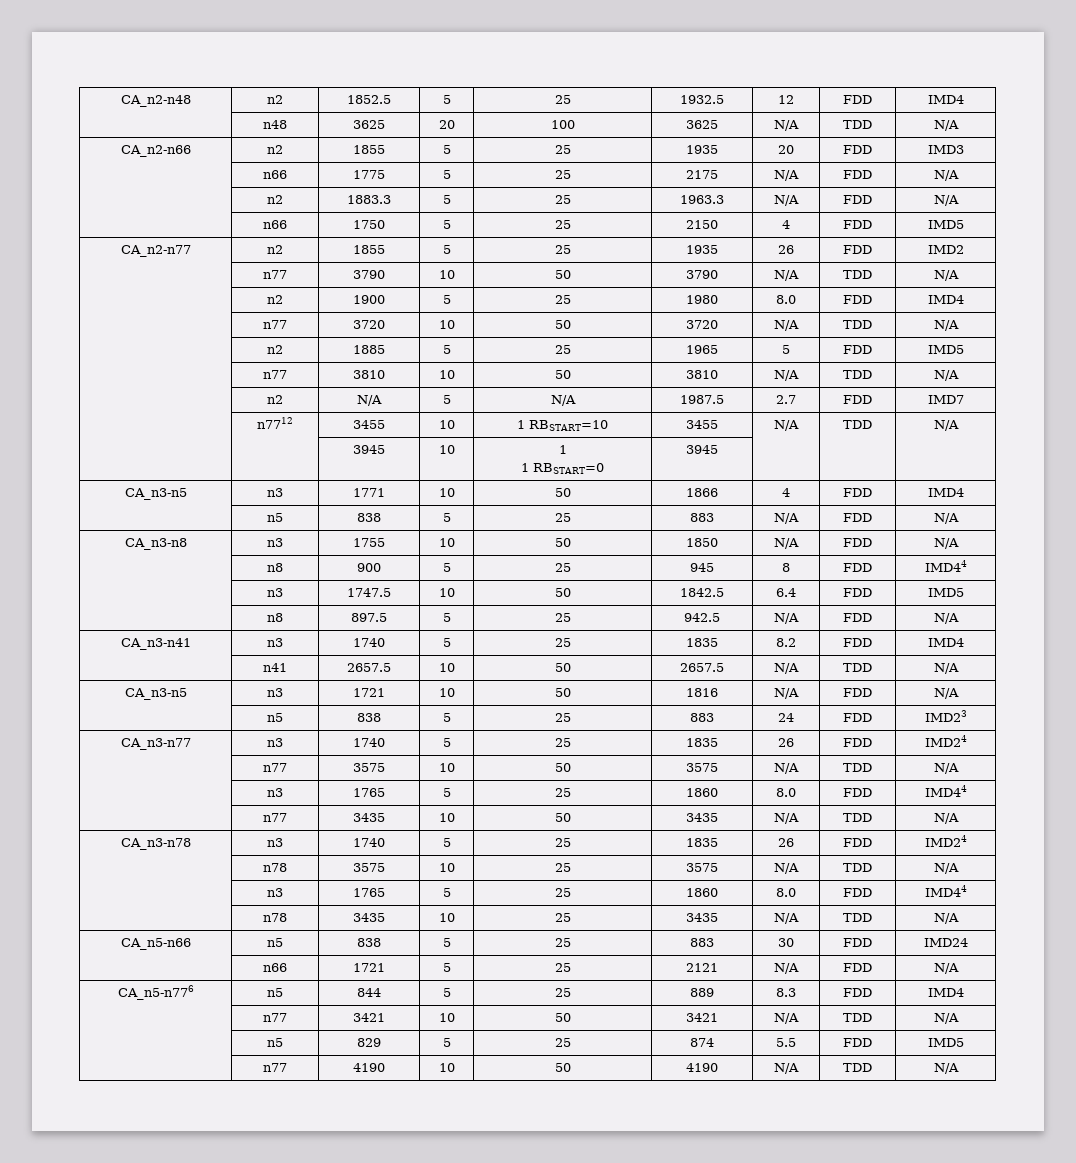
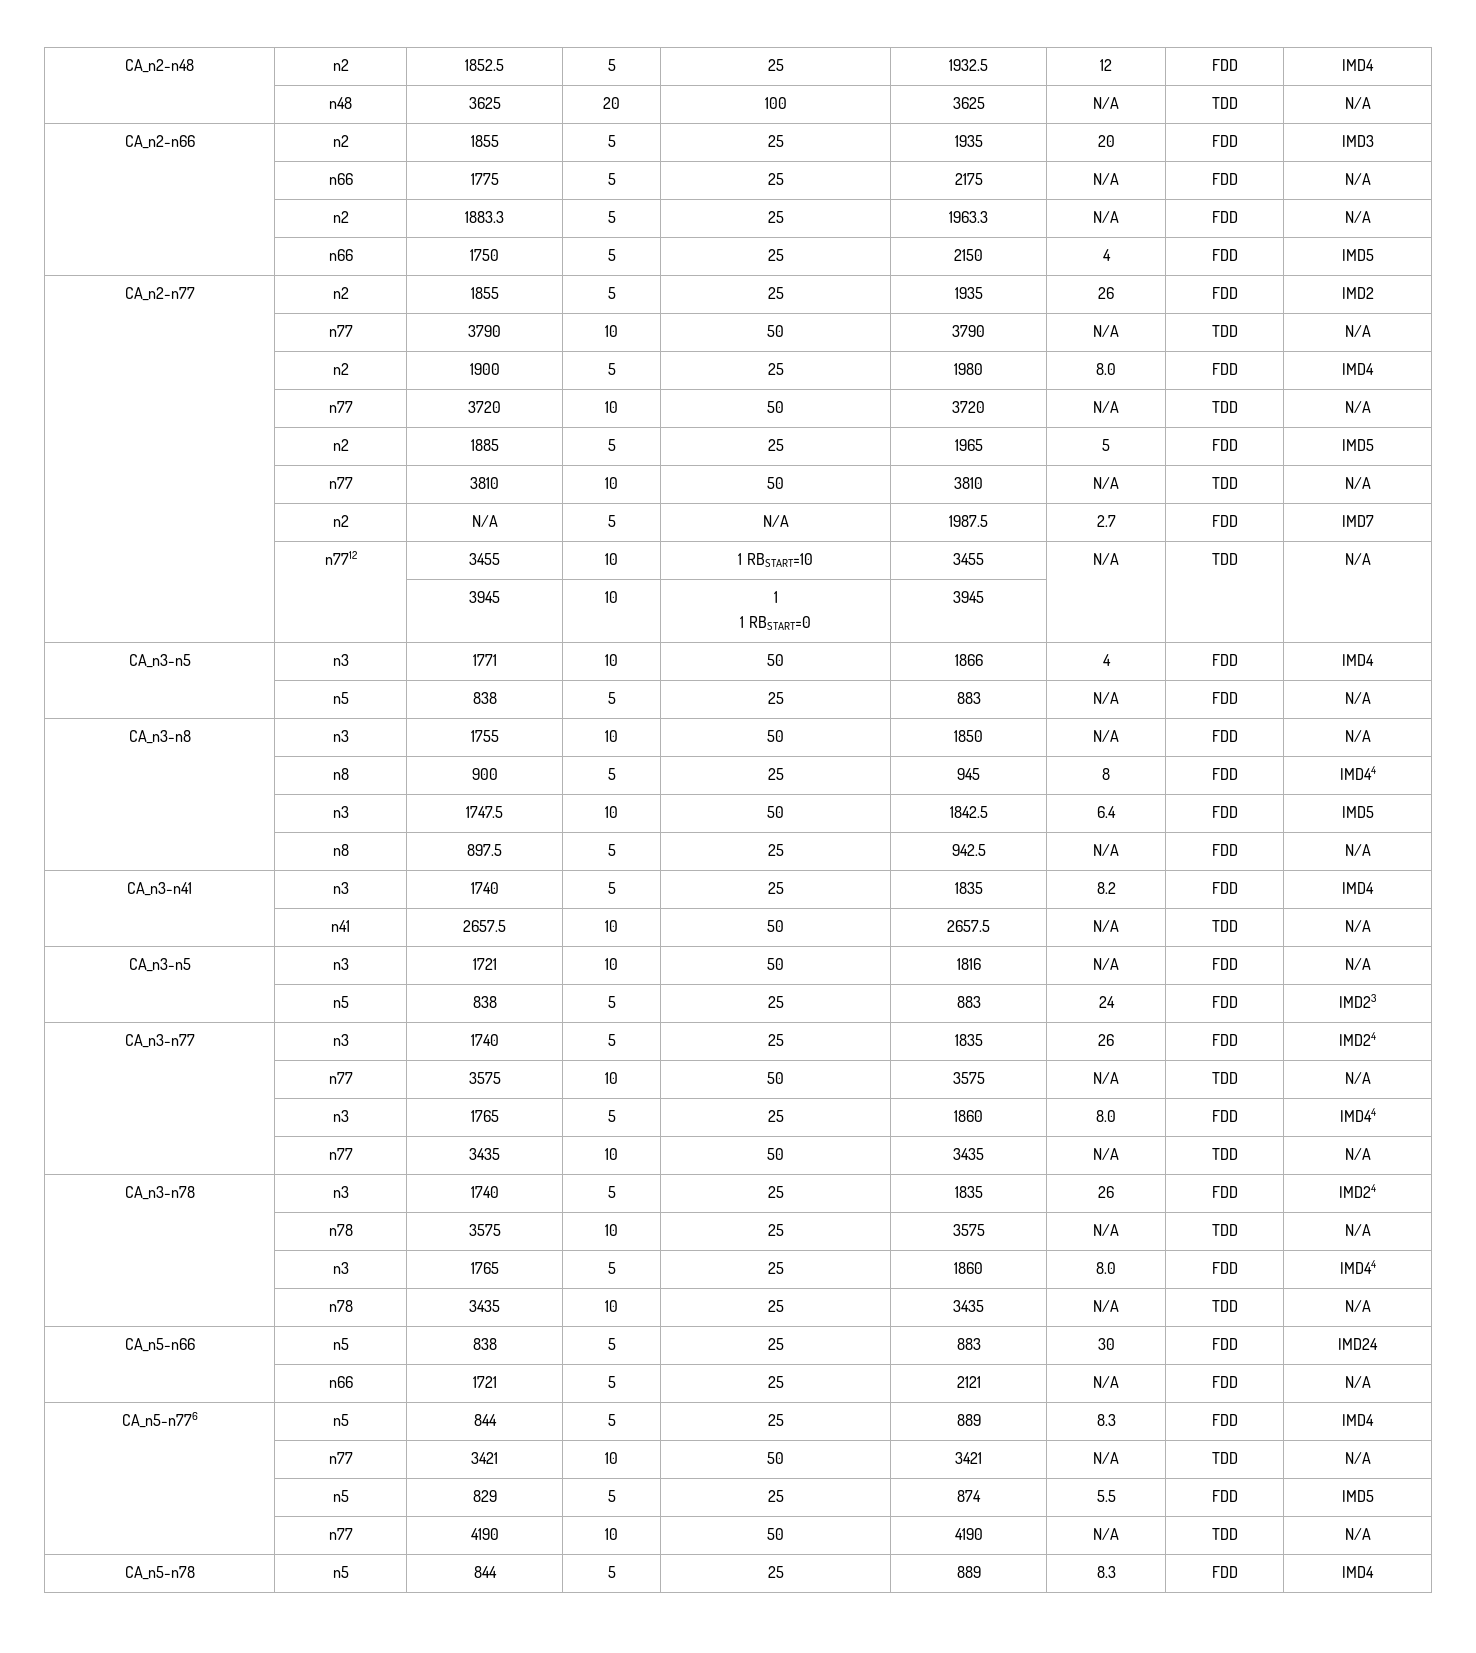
+ CA_n5-n78 | n5 | 844 | 5 | 25 | 889 | 8.3 | FDD | IMD4

